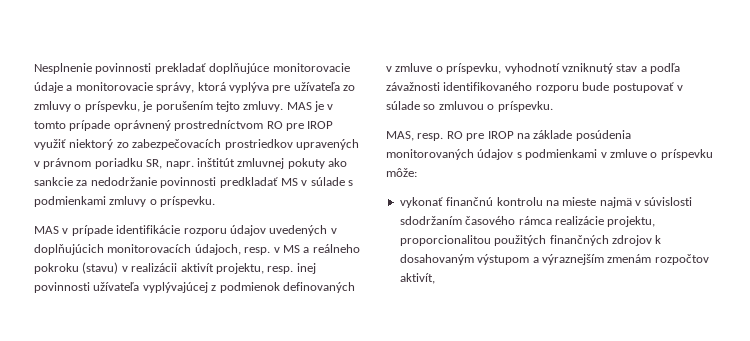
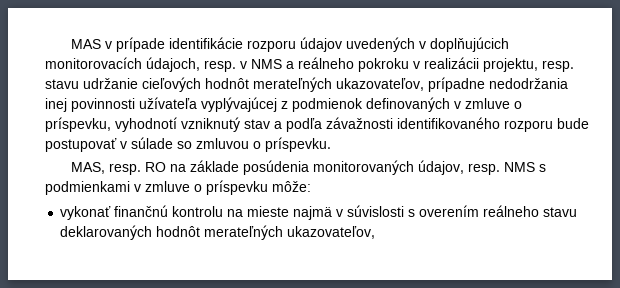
- Nesplnenie povinnosti prekladať doplňujúce monitorovacie údaje a monitorovacie správy, ktorá vyplýva pre užívateľa zo zmluvy o príspevku, je porušením tejto zmluvy. MAS je v tomto prípade oprávnený prostredníctvom RO pre IROP využiť niektorý zo zabezpečovacích prostriedkov upravených v právnom poriadku SR, napr. inštitút zmluvnej pokuty ako sankcie za nedodržanie povinnosti predkladať MS v súlade s podmienkami zmluvy o príspevku.
- MAS v prípade identifikácie rozporu údajov uvedených v doplňujúcich monitorovacích údajoch, resp. v MS a reálneho pokroku (stavu) v realizácii aktivít projektu, resp. inej povinnosti užívateľa vyplývajúcej z podmienok definovaných v zmluve o príspevku, vyhodnotí vzniknutý stav a podľa závažnosti identifikovaného rozporu bude postupovať v súlade so zmluvou o príspevku.
+ MAS v prípade identifikácie rozporu údajov uvedených v doplňujúcich monitorovacích údajoch, resp. v NMS a reálneho pokroku v realizácii projektu, resp. stavu udržanie cieľových hodnôt merateľných ukazovateľov, prípadne nedodržania inej povinnosti užívateľa vyplývajúcej z podmienok definovaných v zmluve o príspevku, vyhodnotí vzniknutý stav a podľa závažnosti identifikovaného rozporu bude postupovať v súlade so zmluvou o príspevku.
- MAS, resp. RO pre IROP na základe posúdenia monitorovaných údajov s podmienkami v zmluve o príspevku môže:
+ MAS, resp. RO na základe posúdenia monitorovaných údajov, resp. NMS s podmienkami v zmluve o príspevku môže:
- vykonať finančnú kontrolu na mieste najmä v súvislosti sdodržaním časového rámca realizácie projektu, proporcionalitou použitých finančných zdrojov k dosahovaným výstupom a výraznejším zmenám rozpočtov aktivít,
+ vykonať finančnú kontrolu na mieste najmä v súvislosti s overením reálneho stavu deklarovaných hodnôt merateľných ukazovateľov,

